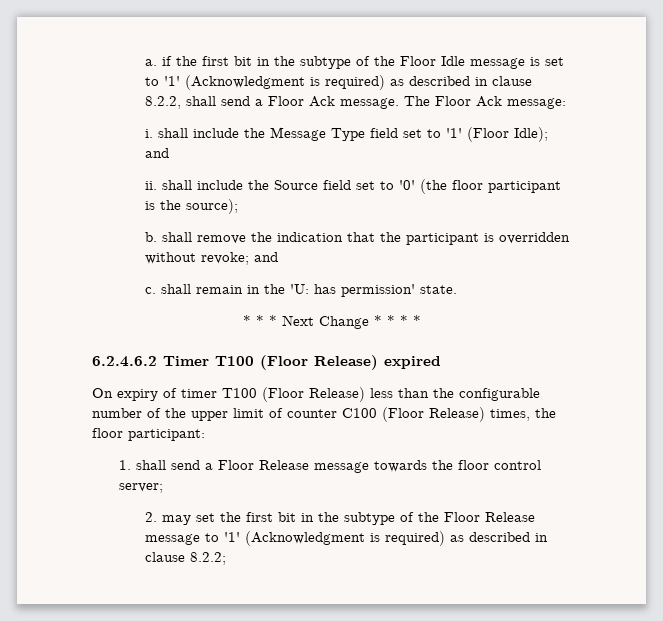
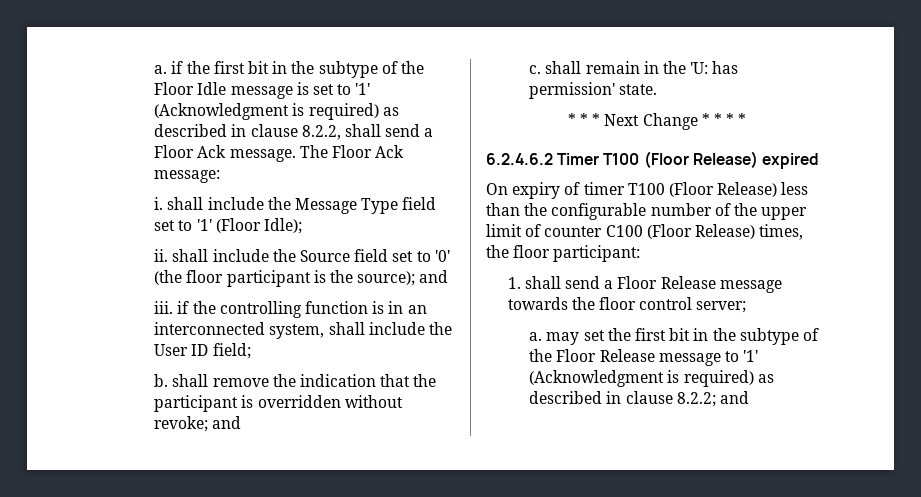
- i. shall include the Message Type field set to '1' (Floor Idle); and
+ i. shall include the Message Type field set to '1' (Floor Idle);
- ii. shall include the Source field set to '0' (the floor participant is the source);
+ ii. shall include the Source field set to '0' (the floor participant is the source); and
+ iii. if the controlling function is in an interconnected system, shall include the User ID field;
- 2. may set the first bit in the subtype of the Floor Release message to '1' (Acknowledgment is required) as described in clause 8.2.2;
+ a. may set the first bit in the subtype of the Floor Release message to '1' (Acknowledgment is required) as described in clause 8.2.2; and

